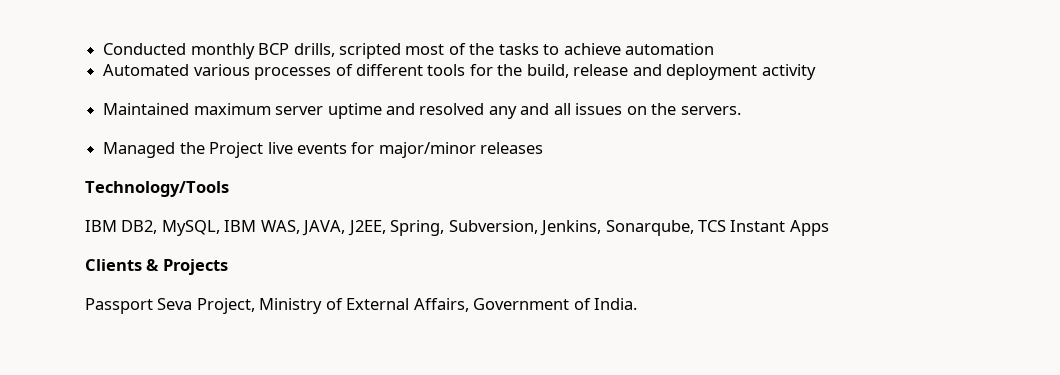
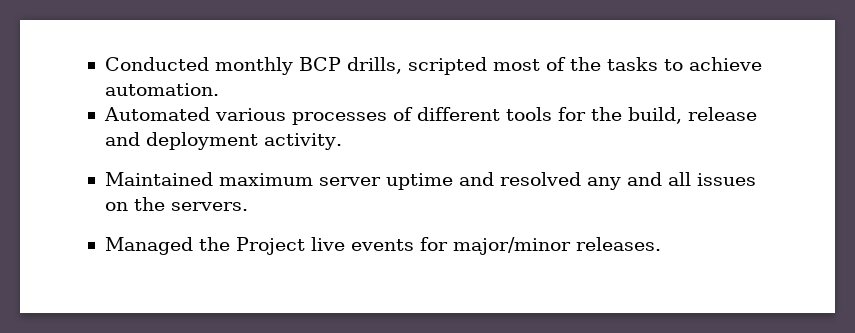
- Conducted monthly BCP drills, scripted most of the tasks to achieve automation
+ Conducted monthly BCP drills, scripted most of the tasks to achieve automation.
- Automated various processes of different tools for the build, release and deployment activity
+ Automated various processes of different tools for the build, release and deployment activity.
- Managed the Project live events for major/minor releases
- Technology/Tools
- IBM DB2, MySQL, IBM WAS, JAVA, J2EE, Spring, Subversion, Jenkins, Sonarqube, TCS Instant Apps
- Clients & Projects
- Passport Seva Project, Ministry of External Affairs, Government of India.
+ Managed the Project live events for major/minor releases.

